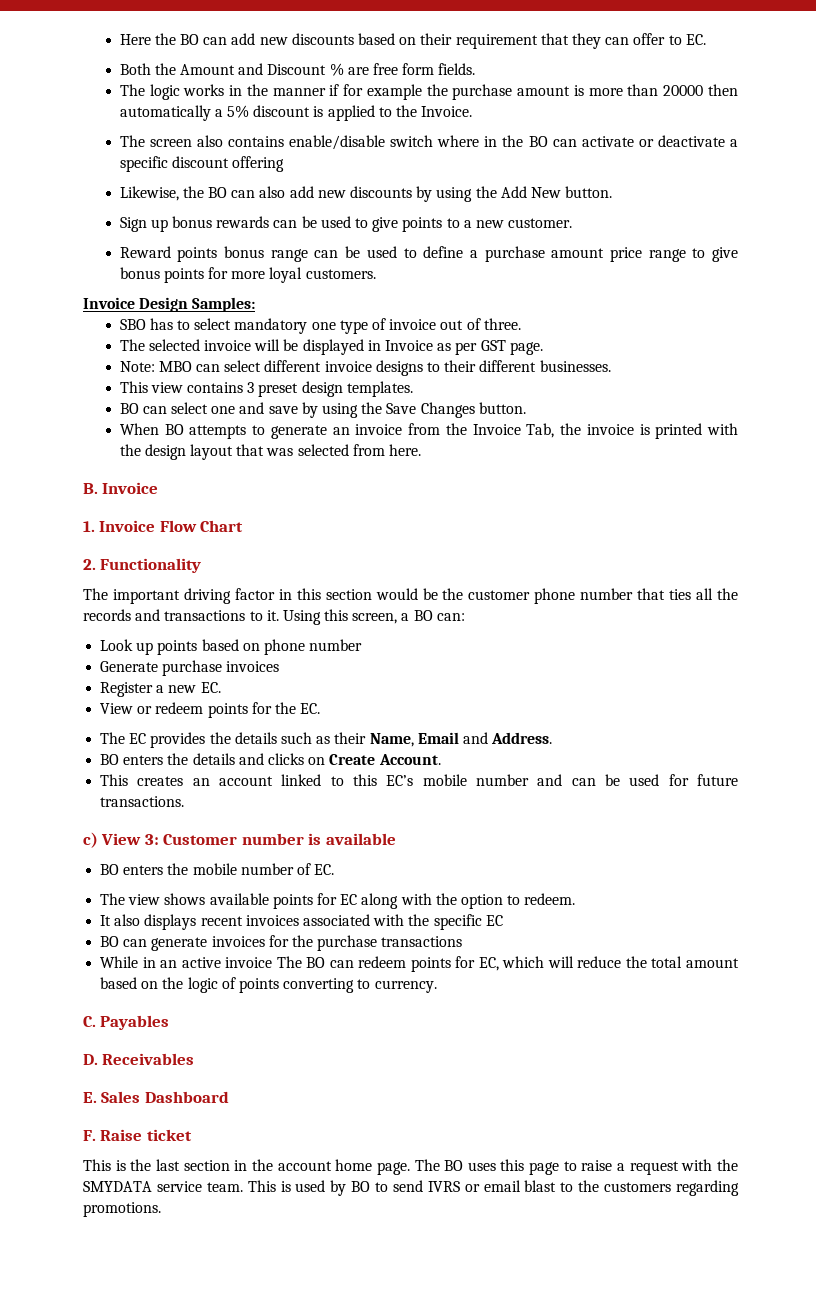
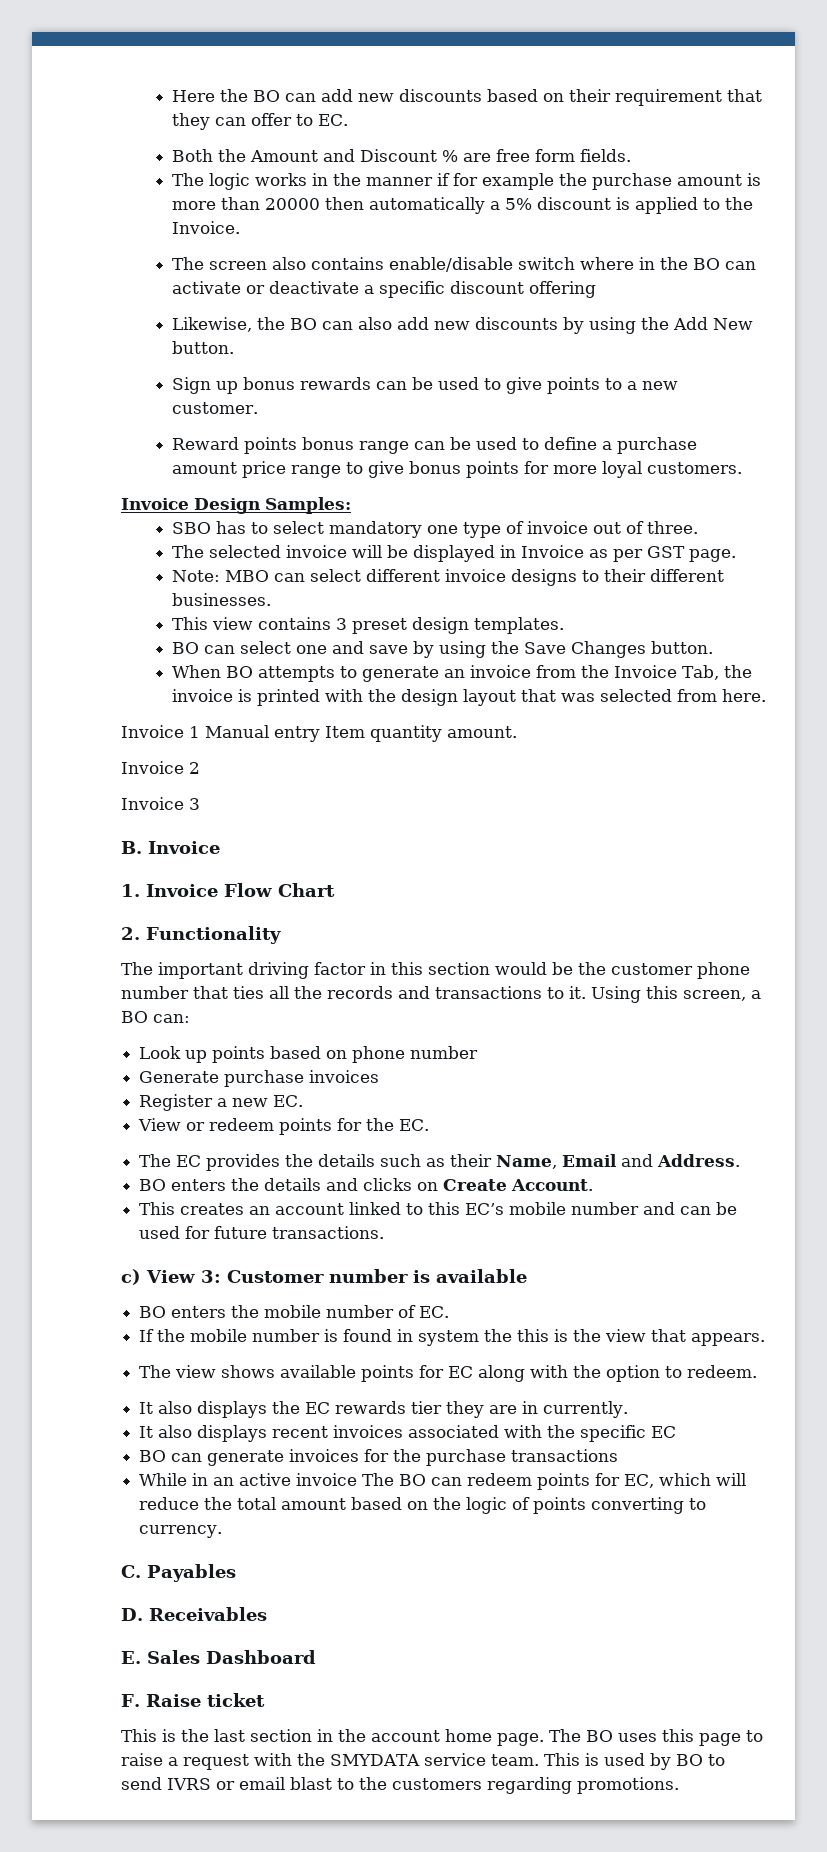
+ Invoice 1 Manual entry Item quantity amount.
+ Invoice 2
+ Invoice 3
+ If the mobile number is found in system the this is the view that appears.
+ It also displays the EC rewards tier they are in currently.

